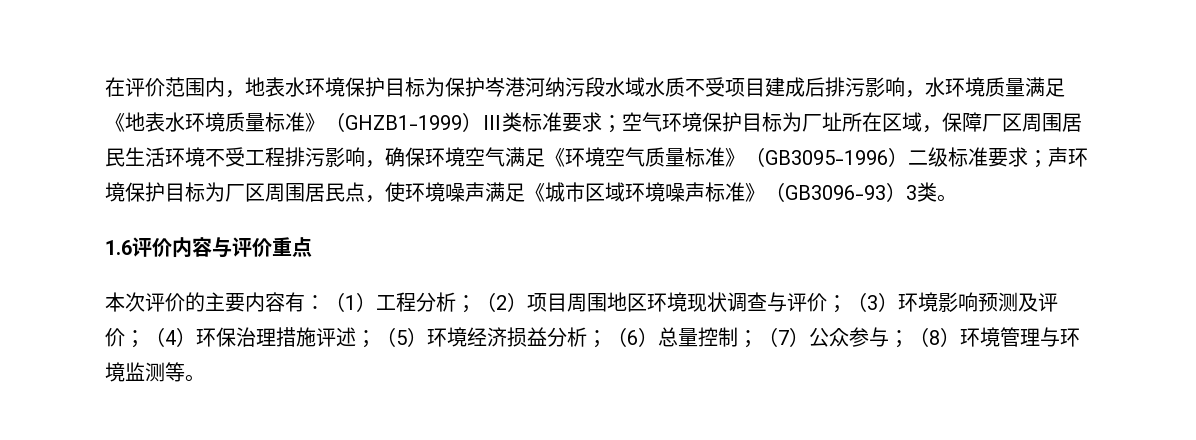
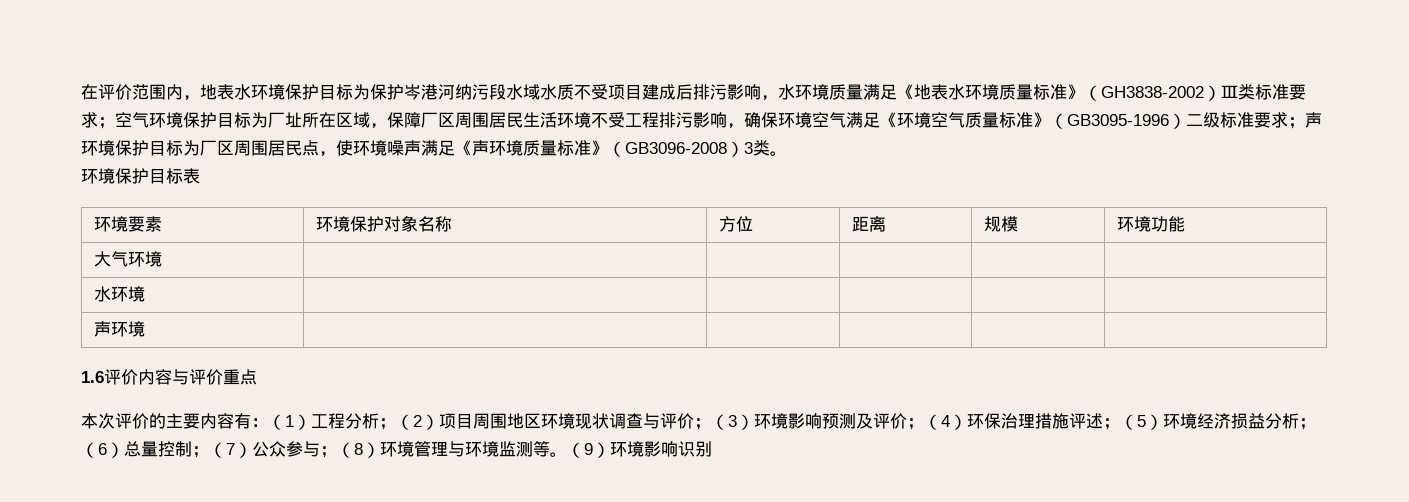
- 在评价范围内，地表水环境保护目标为保护岑港河纳污段水域水质不受项目建成后排污影响，水环境质量满足《地表水环境质量标准》（GHZB1-1999）Ⅲ类标准要求；
+ 在评价范围内，地表水环境保护目标为保护岑港河纳污段水域水质不受项目建成后排污影响，水环境质量满足《地表水环境质量标准》（GH3838-2002）Ⅲ类标准要求；
- 声环境保护目标为厂区周围居民点，使环境噪声满足《城市区域环境噪声标准》（GB3096-93）3类。
+ 声环境保护目标为厂区周围居民点，使环境噪声满足《声环境质量标准》（GB3096-2008）3类。
+ 环境保护目标表
+ 环境要素 | 环境保护对象名称 | 方位 | 距离 | 规模 | 环境功能
+ 大气环境 | | | | |
+ 水环境 | | | | |
+ 声环境 | | | | |
+ （9）环境影响识别

